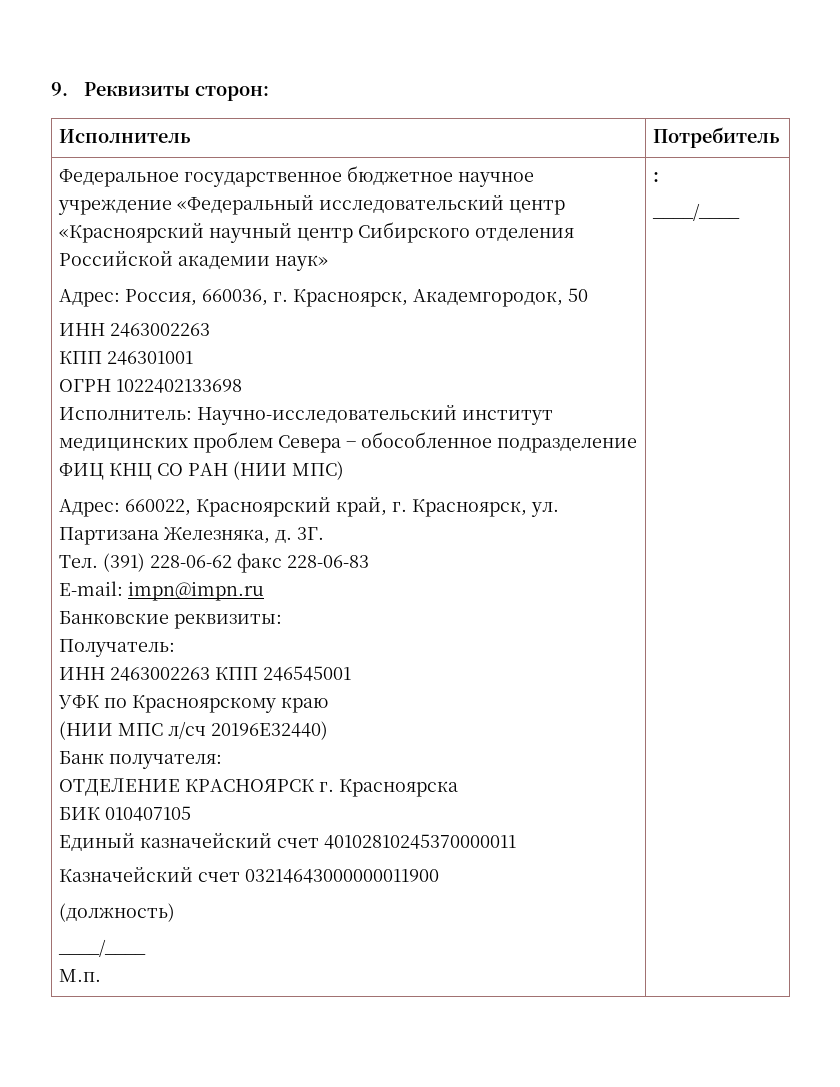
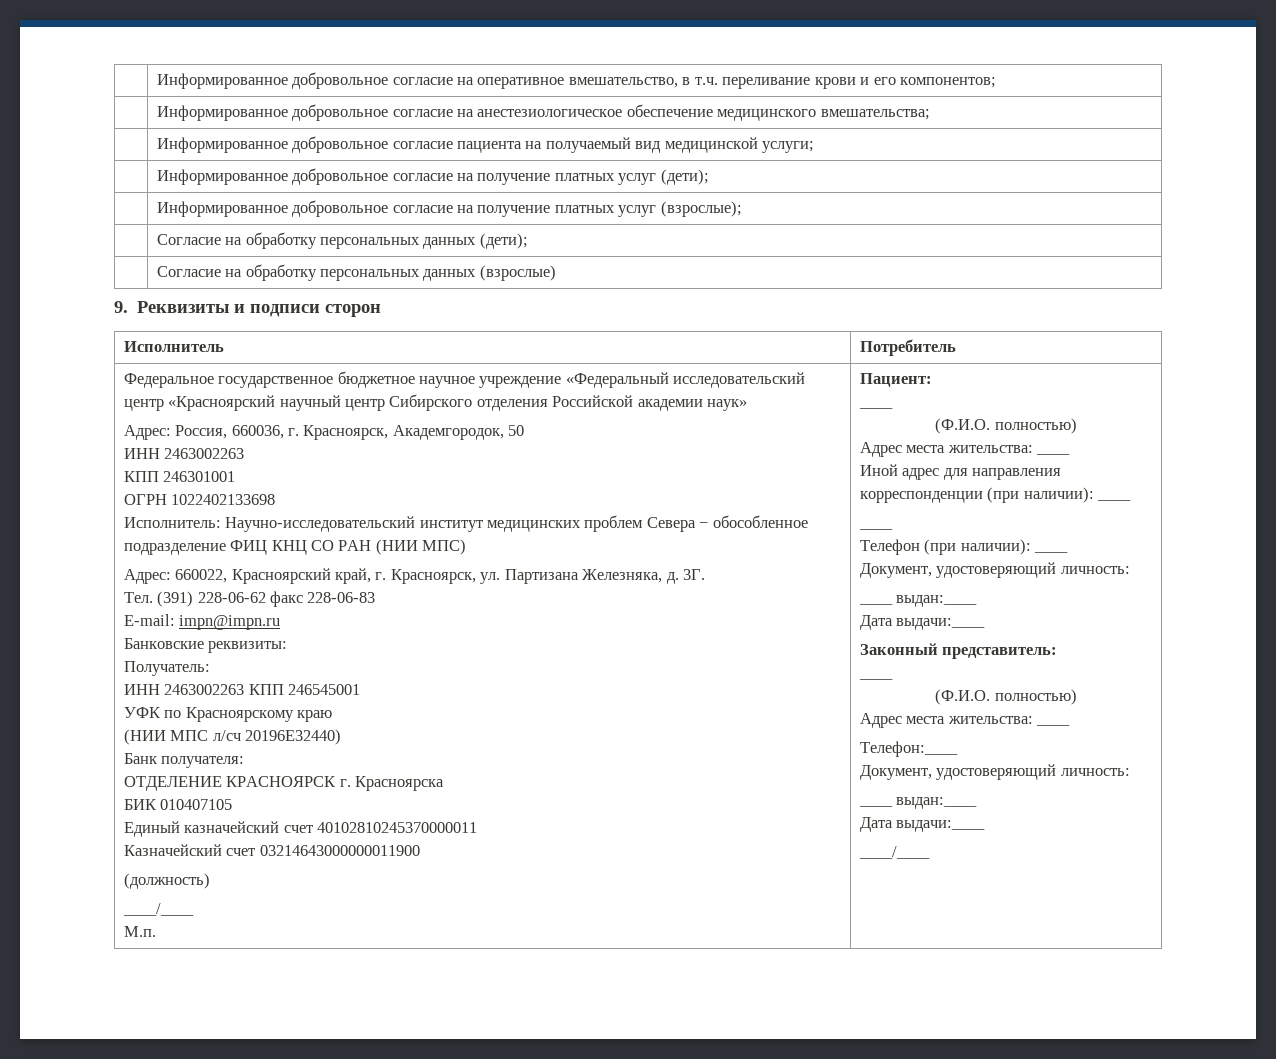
- 9. Реквизиты сторон:
+ | Информированное добровольное согласие на оперативное вмешательство, в т.ч. переливание крови и его компонентов;
+ | Информированное добровольное согласие на анестезиологическое обеспечение медицинского вмешательства;
+ | Информированное добровольное согласие пациента на получаемый вид медицинской услуги;
+ | Информированное добровольное согласие на получение платных услуг (дети);
+ | Информированное добровольное согласие на получение платных услуг (взрослые);
+ | Согласие на обработку персональных данных (дети);
+ | Согласие на обработку персональных данных (взрослые)
+ 9. Реквизиты и подписи сторон
- :
+ Пациент:
+ ____
+ (Ф.И.О. полностью)
+ Адрес места жительства: ____
+ Иной адрес для направления корреспонденции (при наличии): ____
+ ____
+ Телефон (при наличии): ____
+ Документ, удостоверяющий личность:
+ ____ выдан:____
+ Дата выдачи:____
+ Законный представитель:
+ ____
+ (Ф.И.О. полностью)
+ Адрес места жительства: ____
+ Телефон:____
+ Документ, удостоверяющий личность:
+ ____ выдан:____
+ Дата выдачи:____

